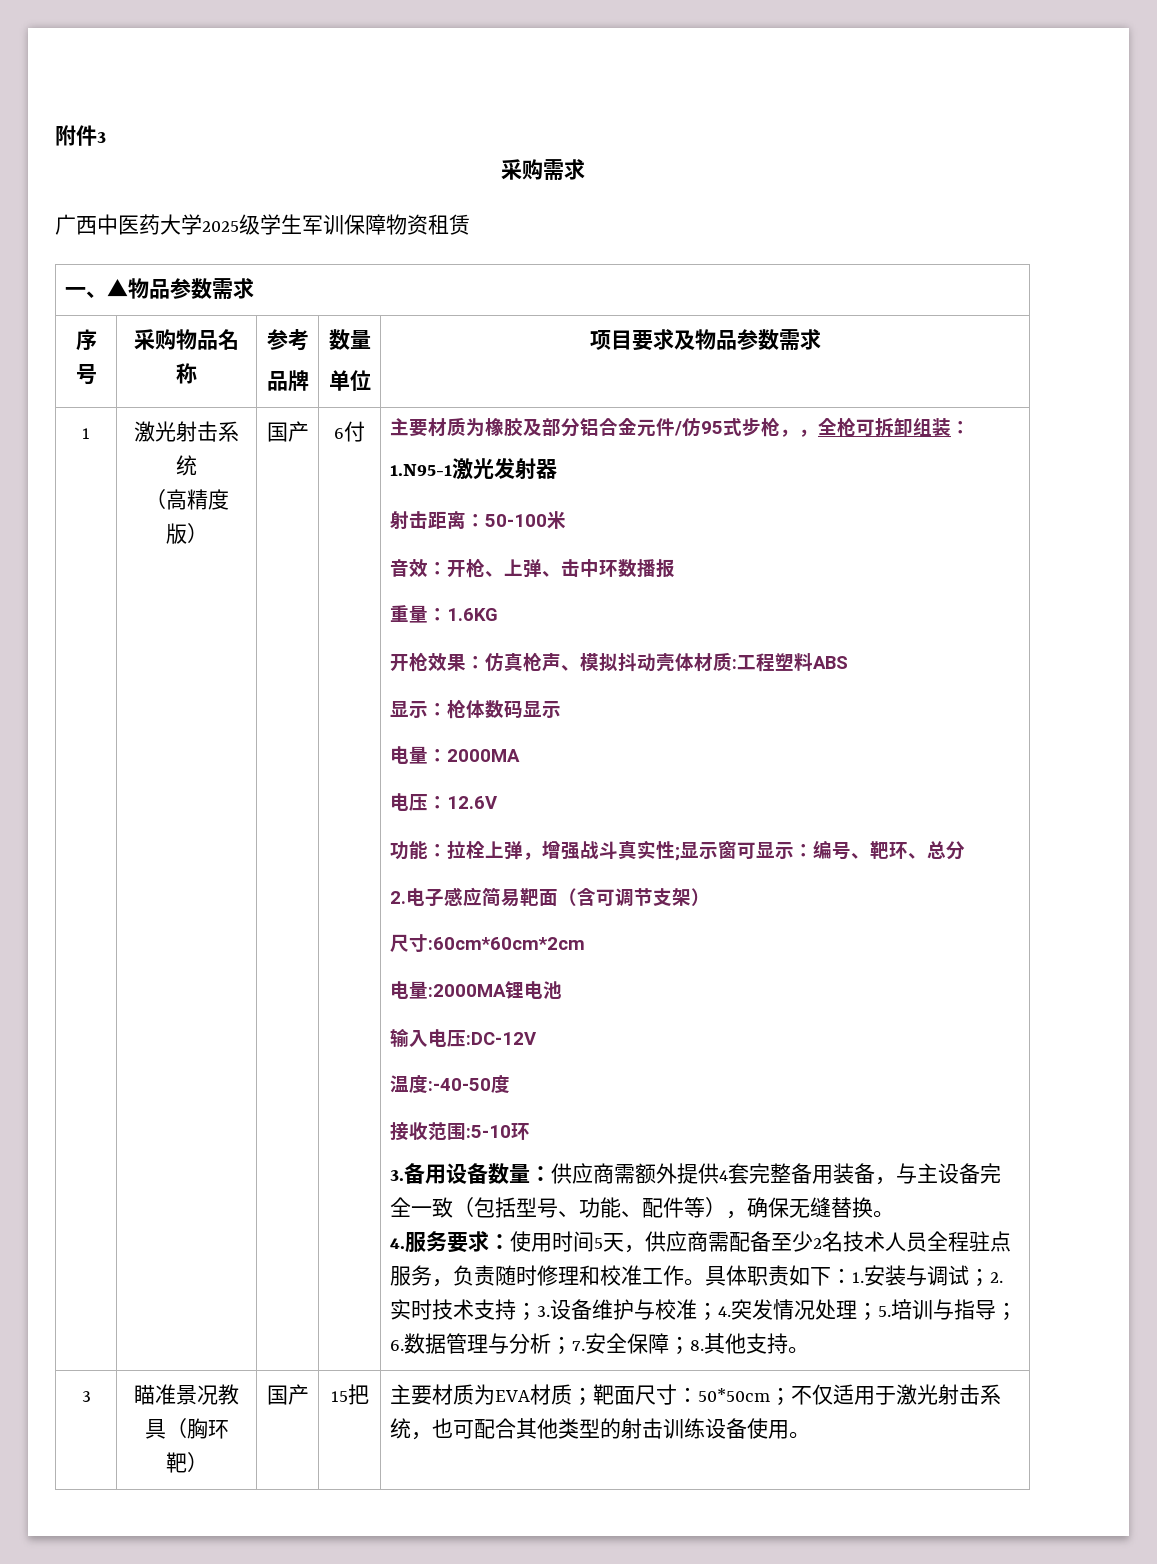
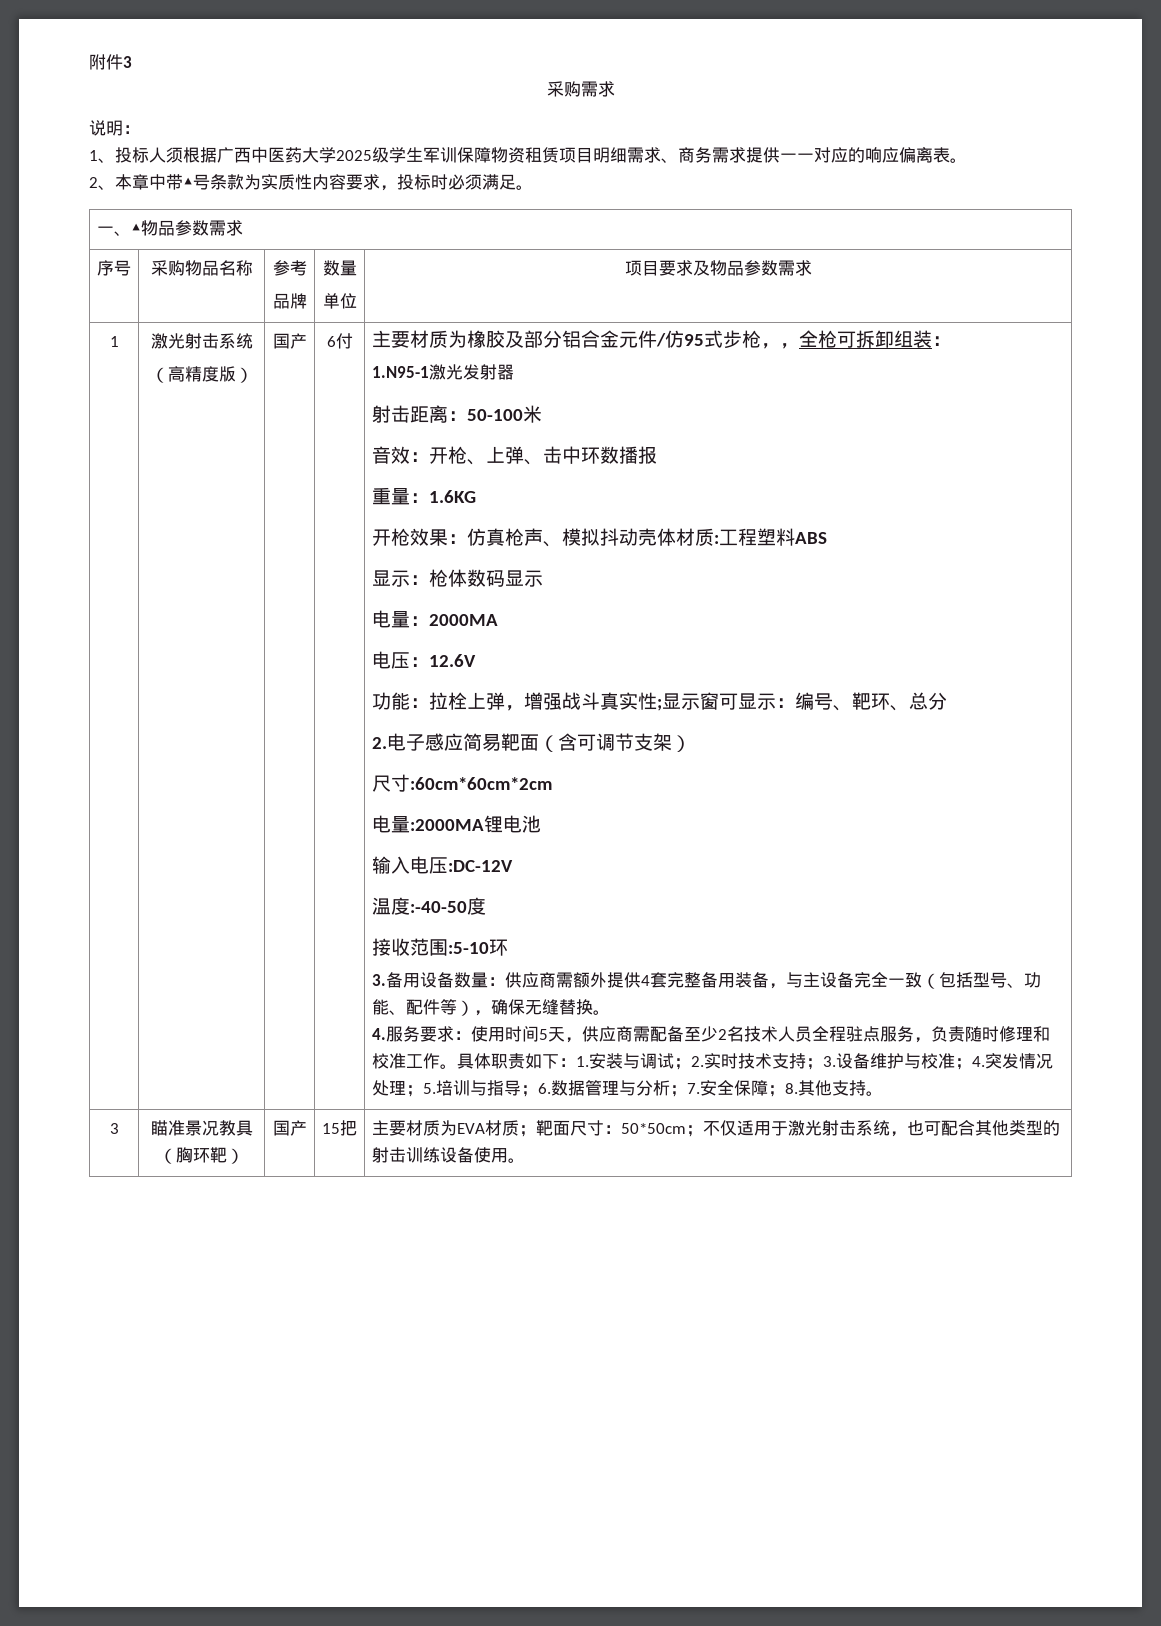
- 广西中医药大学2025级学生军训保障物资租赁
+ 说明：
+ 1、投标人须根据广西中医药大学2025级学生军训保障物资租赁项目明细需求、商务需求提供一一对应的响应偏离表。
+ 2、本章中带▲号条款为实质性内容要求，投标时必须满足。

